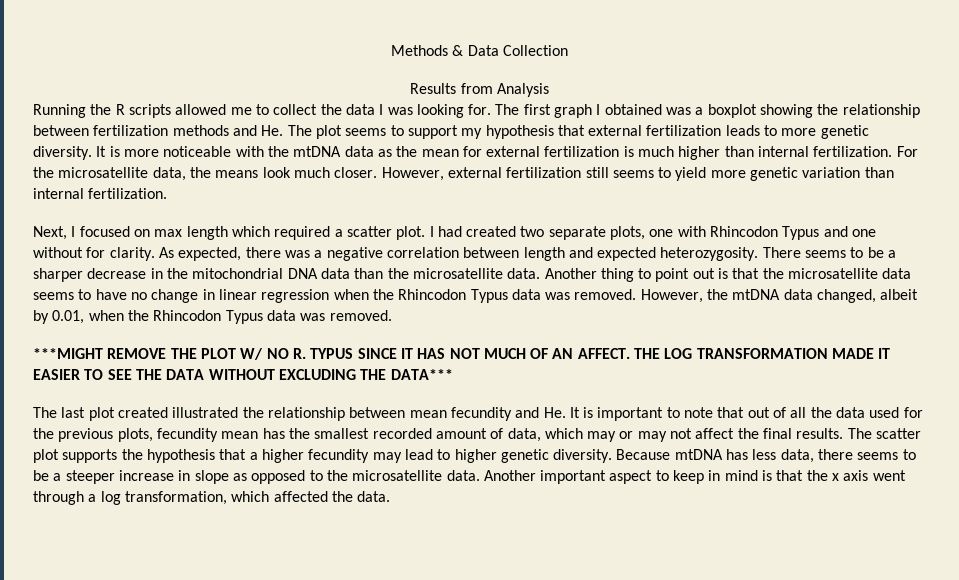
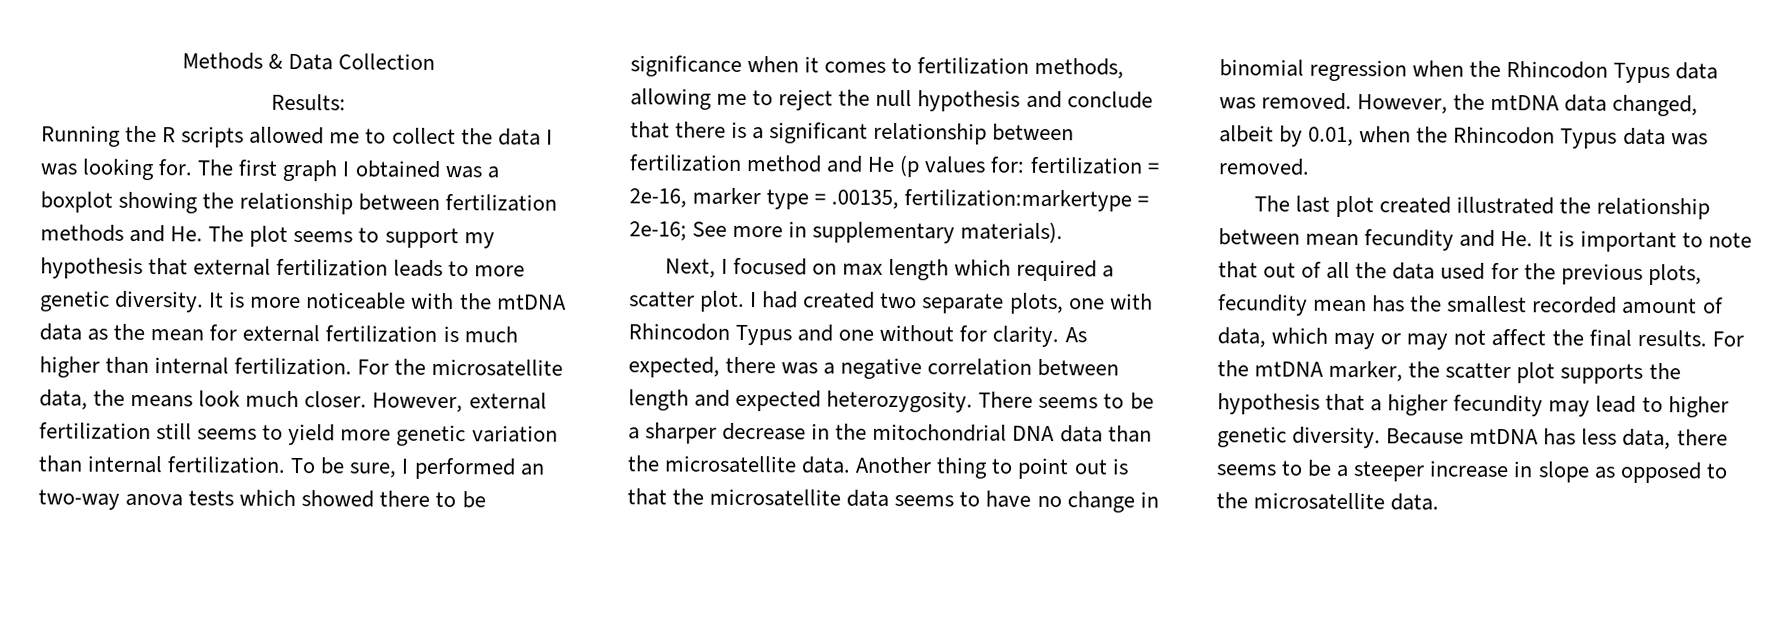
- Results from Analysis
+ Results:
+ To be sure, I performed an two-way anova tests which showed there to be significance when it comes to fertilization methods, allowing me to reject the null hypothesis and conclude that there is a significant relationship between fertilization method and He (p values for: fertilization = 2e-16, marker type = .00135, fertilization:markertype = 2e-16; See more in supplementary materials).
- Another thing to point out is that the microsatellite data seems to have no change in linear regression when the Rhincodon Typus data was removed.
+ Another thing to point out is that the microsatellite data seems to have no change in binomial regression when the Rhincodon Typus data was removed.
- ***MIGHT REMOVE THE PLOT W/ NO R. TYPUS SINCE IT HAS NOT MUCH OF AN AFFECT. THE LOG TRANSFORMATION MADE IT EASIER TO SEE THE DATA WITHOUT EXCLUDING THE DATA***
- The scatter plot supports the hypothesis that a higher fecundity may lead to higher genetic diversity.
+ For the mtDNA marker, the scatter plot supports the hypothesis that a higher fecundity may lead to higher genetic diversity.
- Another important aspect to keep in mind is that the x axis went through a log transformation, which affected the data.

